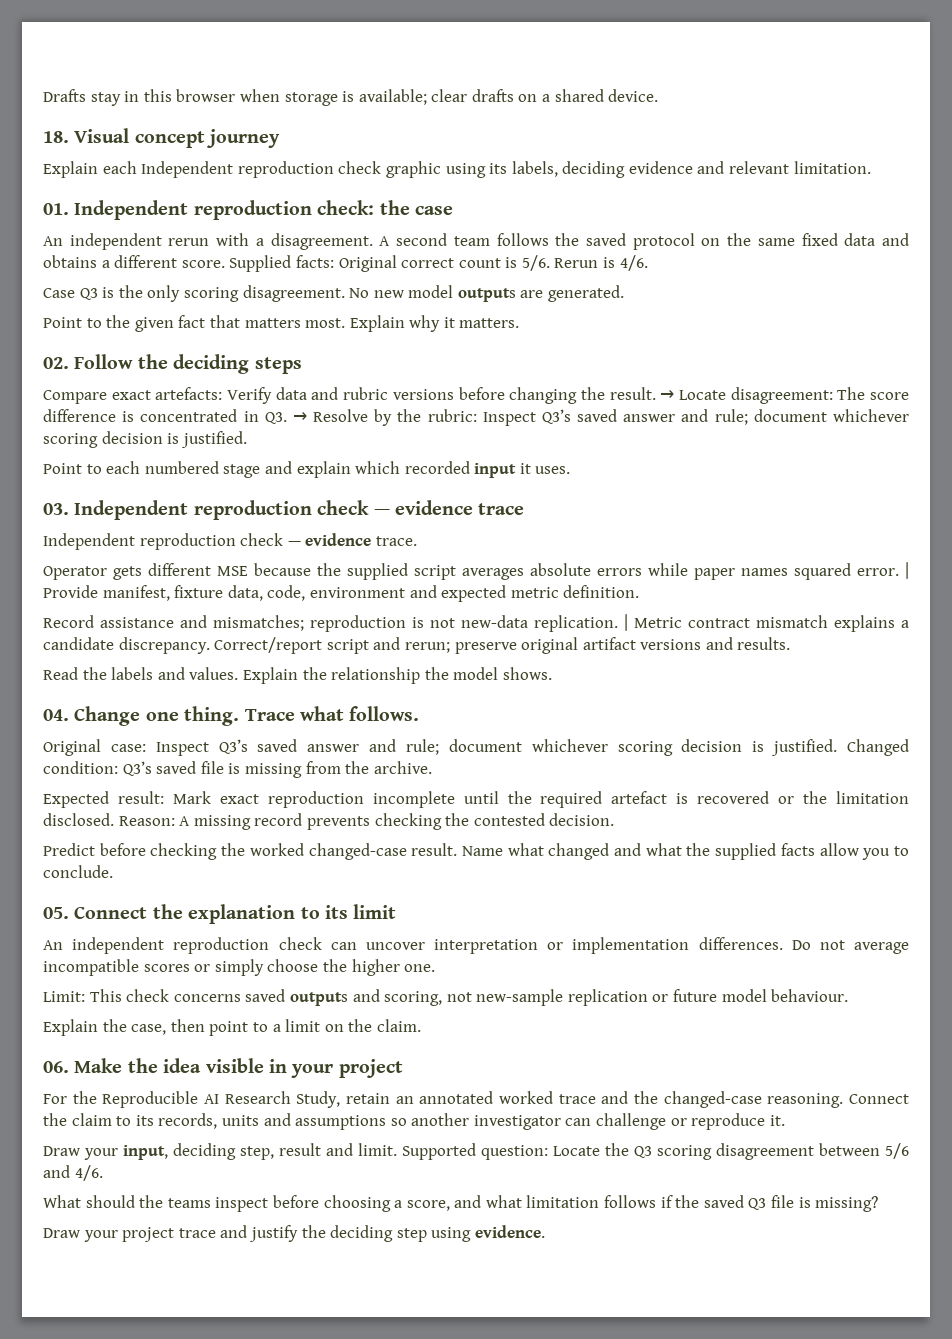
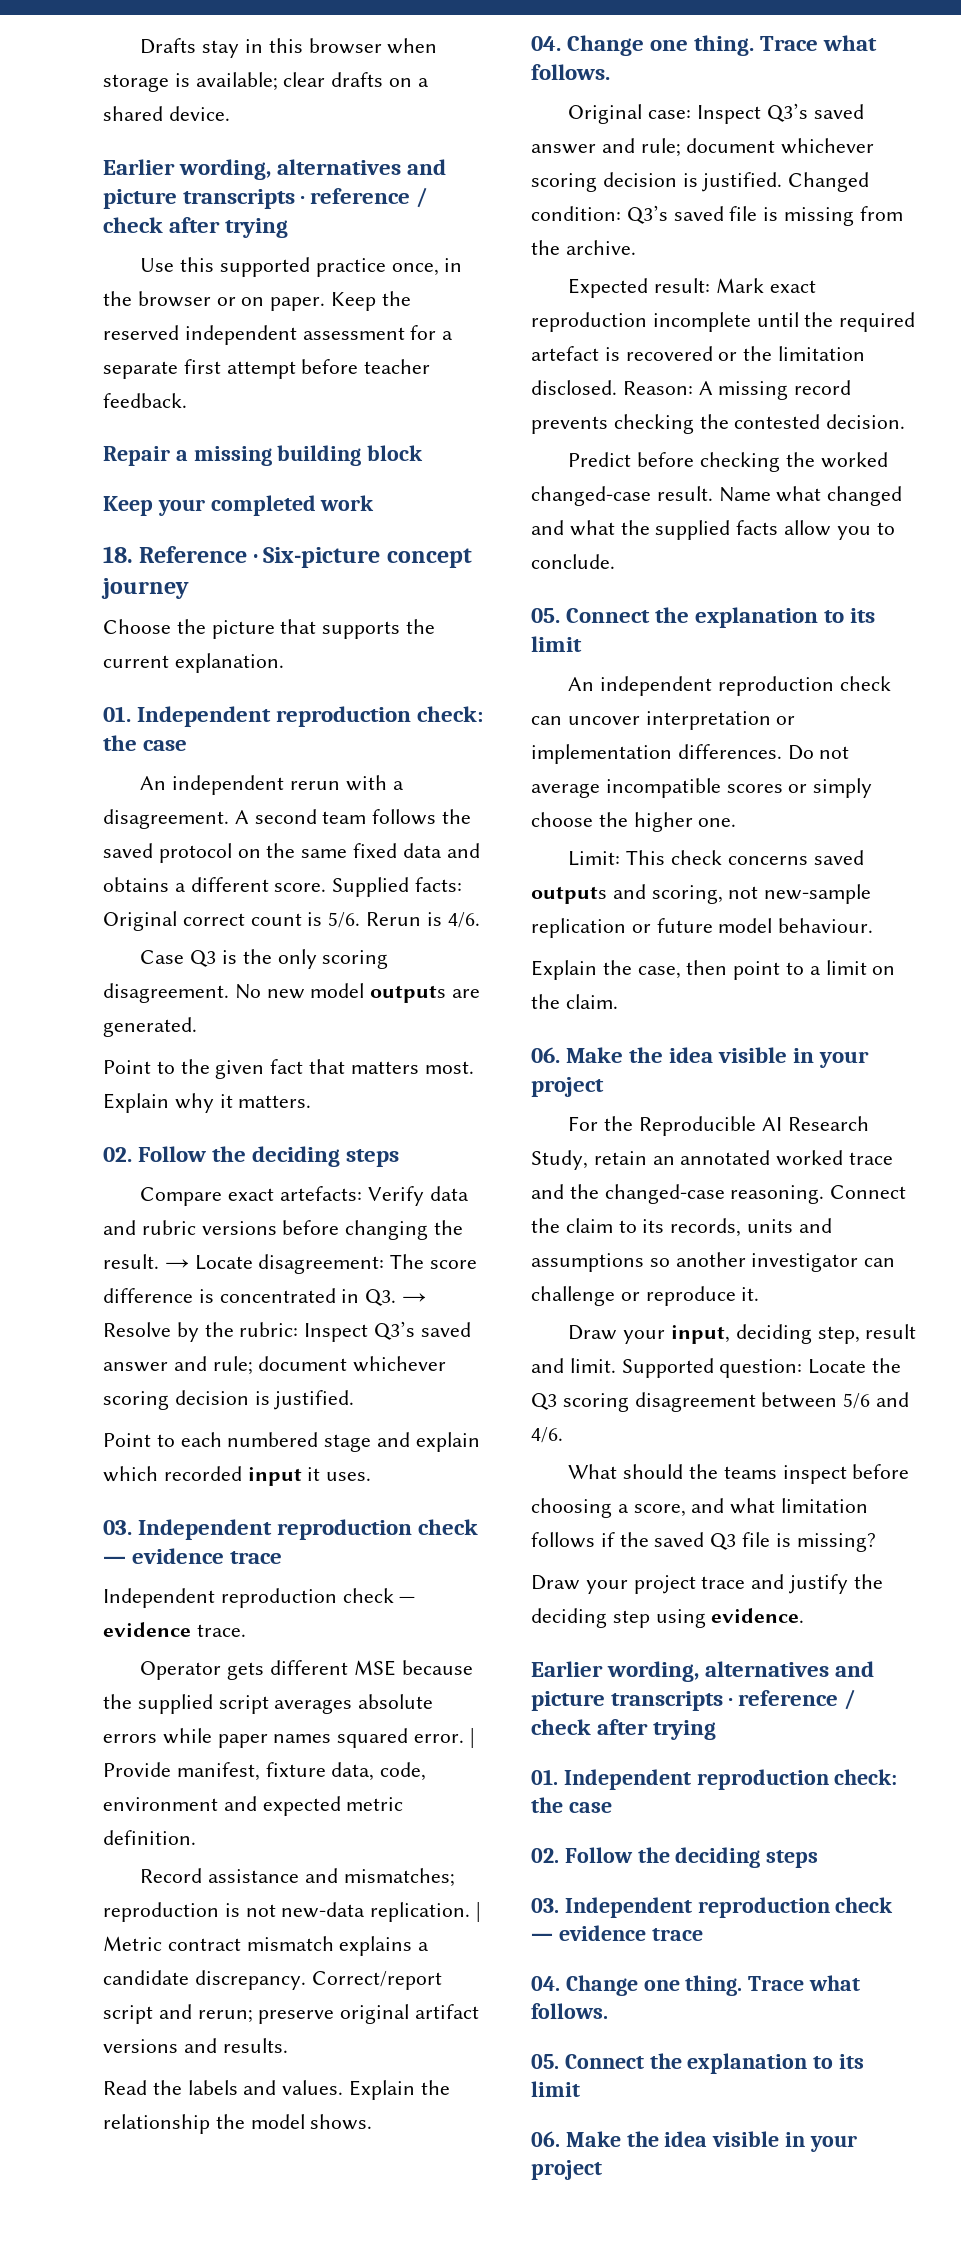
  Drafts stay in this browser when storage is available; clear drafts on a shared device.
- 18. Visual concept journey
- Explain each Independent reproduction check graphic using its labels, deciding evidence and relevant limitation.
+ Earlier wording, alternatives and picture transcripts · reference / check after trying
+ Use this supported practice once, in the browser or on paper. Keep the reserved independent assessment for a separate first attempt before teacher feedback.
+ Repair a missing building block
+ Keep your completed work
+ 18. Reference · Six-picture concept journey
+ Choose the picture that supports the current explanation.
  Draw your project trace and justify the deciding step using evidence.
+ Earlier wording, alternatives and picture transcripts · reference / check after trying
+ 01. Independent reproduction check: the case
+ 02. Follow the deciding steps
+ 03. Independent reproduction check — evidence trace
+ 04. Change one thing. Trace what follows.
+ 05. Connect the explanation to its limit
+ 06. Make the idea visible in your project

